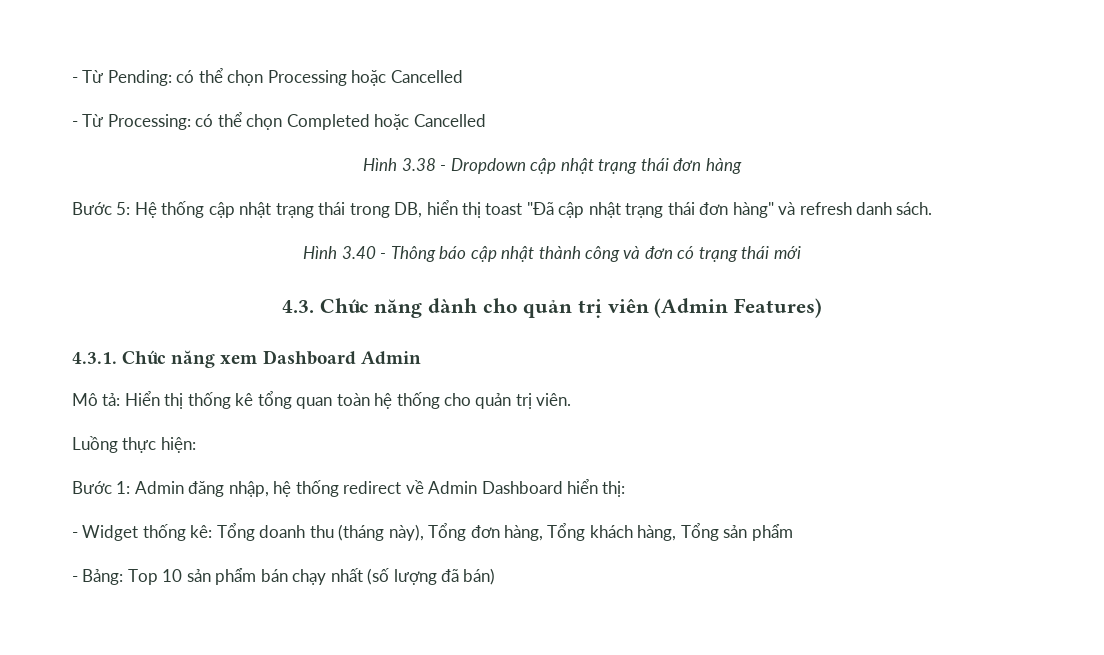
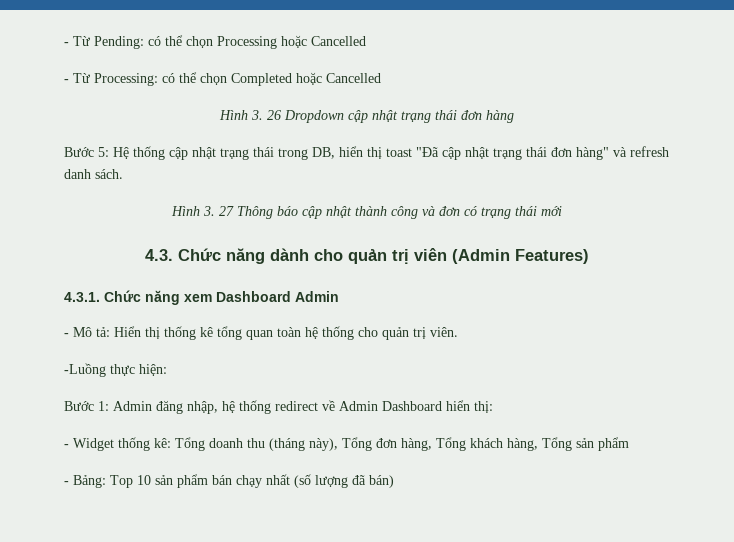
- Hình 3.38 - Dropdown cập nhật trạng thái đơn hàng
+ Hình 3. 26 Dropdown cập nhật trạng thái đơn hàng
- Hình 3.40 - Thông báo cập nhật thành công và đơn có trạng thái mới
+ Hình 3. 27 Thông báo cập nhật thành công và đơn có trạng thái mới
- Mô tả: Hiển thị thống kê tổng quan toàn hệ thống cho quản trị viên.
+ - Mô tả: Hiển thị thống kê tổng quan toàn hệ thống cho quản trị viên.
- Luồng thực hiện:
+ -Luồng thực hiện:

